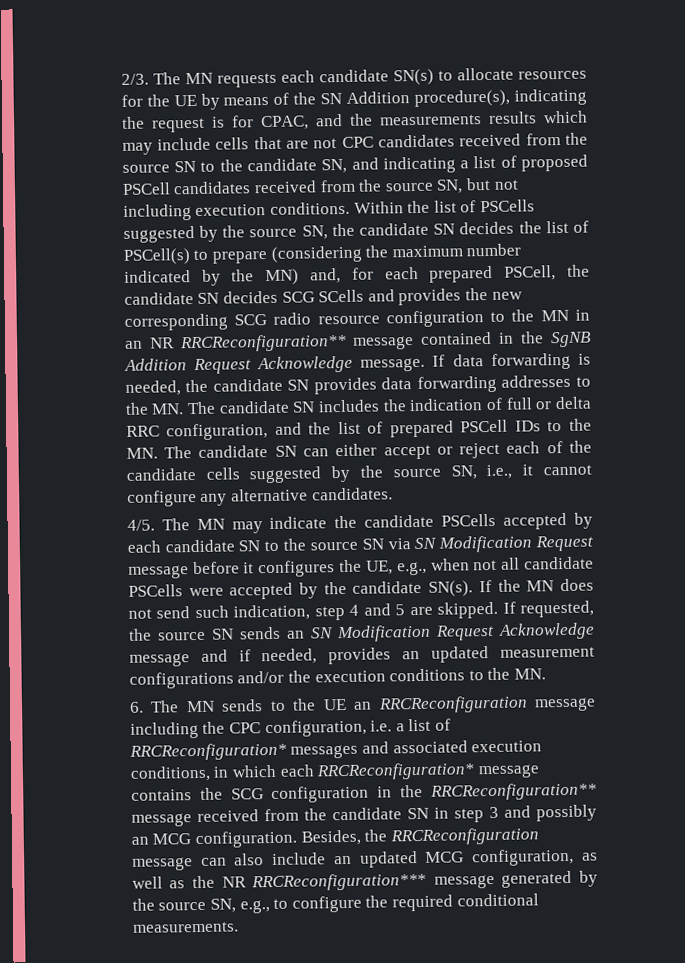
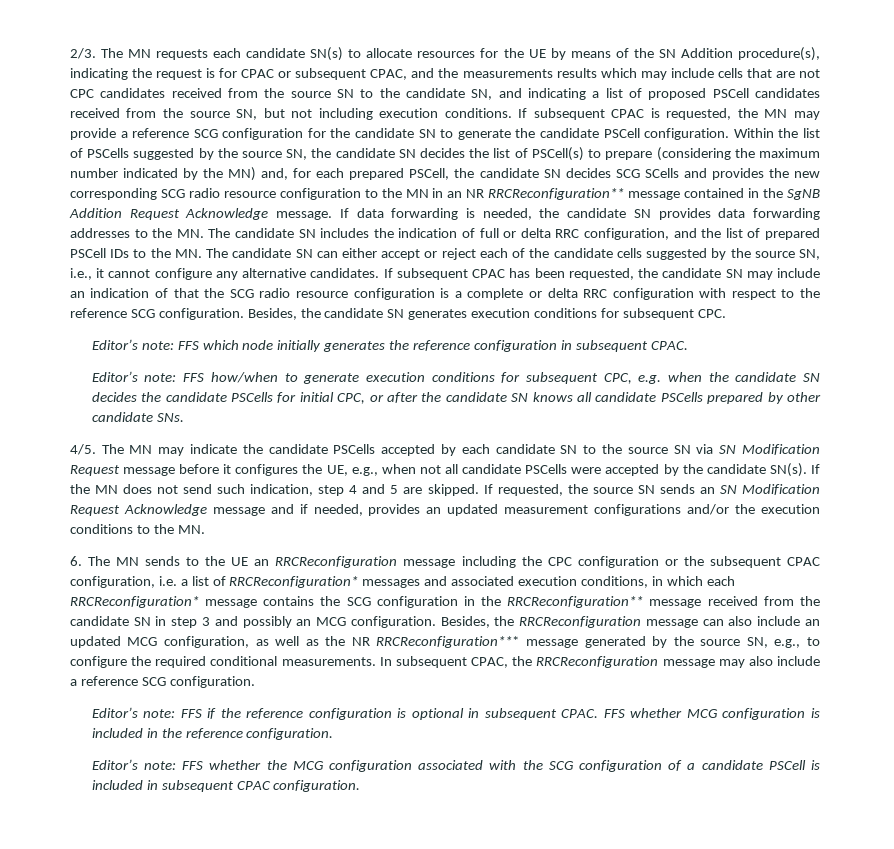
- The MN requests each candidate SN(s) to allocate resources for the UE by means of the SN Addition procedure(s), indicating the request is for CPAC, and the measurements results which may include cells that are not CPC candidates received from the source SN to the candidate SN, and indicating a list of proposed PSCell candidates received from the source SN, but not including execution conditions.
+ The MN requests each candidate SN(s) to allocate resources for the UE by means of the SN Addition procedure(s), indicating the request is for CPAC or subsequent CPAC, and the measurements results which may include cells that are not CPC candidates received from the source SN to the candidate SN, and indicating a list of proposed PSCell candidates received from the source SN, but not including execution conditions.
+ If subsequent CPAC is requested, the MN may provide a reference SCG configuration for the candidate SN to generate the candidate PSCell configuration.
+ If subsequent CPAC has been requested, the candidate SN may include an indication of that the SCG radio resource configuration is a complete or delta RRC configuration with respect to the reference SCG configuration. Besides, the candidate SN generates execution conditions for subsequent CPC.
+ Editor’s note: FFS which node initially generates the reference configuration in subsequent CPAC.
+ Editor’s note: FFS how/when to generate execution conditions for subsequent CPC, e.g. when the candidate SN decides the candidate PSCells for initial CPC, or after the candidate SN knows all candidate PSCells prepared by other candidate SNs.
- 6. The MN sends to the UE an RRCReconfiguration message including the CPC configuration, i.e. a list of RRCReconfiguration* messages and associated execution conditions, in which each RRCReconfiguration* message contains the SCG configuration in the RRCReconfiguration** message received from the candidate SN in step 3 and possibly an MCG configuration.
+ 6. The MN sends to the UE an RRCReconfiguration message including the CPC configuration or the subsequent CPAC configuration, i.e. a list of RRCReconfiguration* messages and associated execution conditions, in which each RRCReconfiguration* message contains the SCG configuration in the RRCReconfiguration** message received from the candidate SN in step 3 and possibly an MCG configuration.
+ In subsequent CPAC, the RRCReconfiguration message may also include a reference SCG configuration.
+ Editor’s note: FFS if the reference configuration is optional in subsequent CPAC. FFS whether MCG configuration is included in the reference configuration.
+ Editor’s note: FFS whether the MCG configuration associated with the SCG configuration of a candidate PSCell is included in subsequent CPAC configuration.

